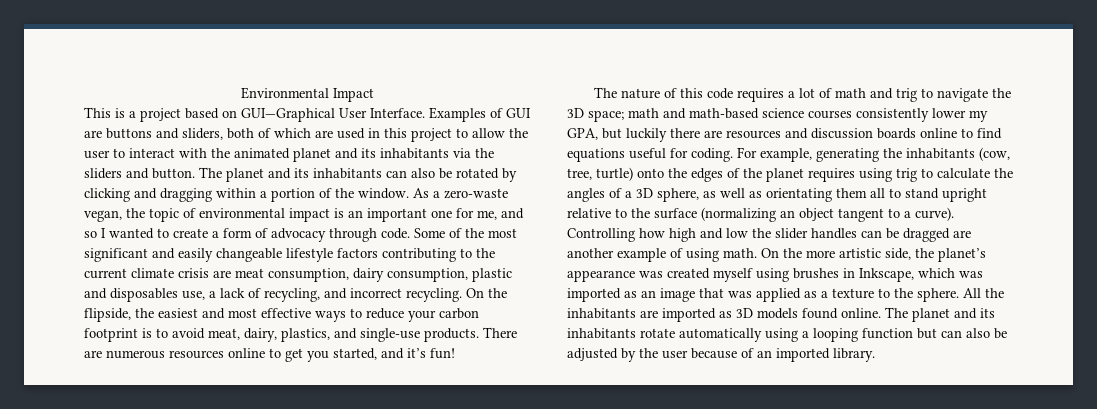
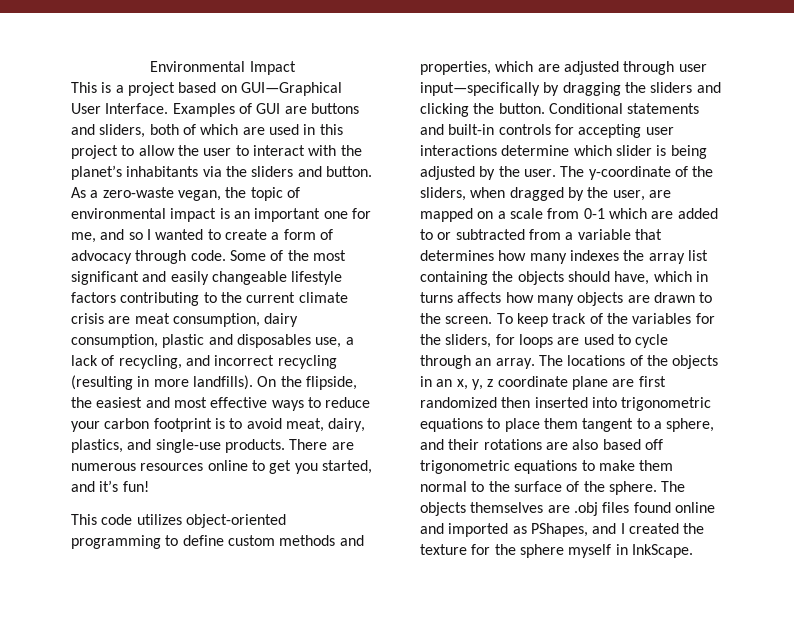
- Examples of GUI are buttons and sliders, both of which are used in this project to allow the user to interact with the animated planet and its inhabitants via the sliders and button.
+ Examples of GUI are buttons and sliders, both of which are used in this project to allow the user to interact with the planet’s inhabitants via the sliders and button.
- The planet and its inhabitants can also be rotated by clicking and dragging within a portion of the window.
- Some of the most significant and easily changeable lifestyle factors contributing to the current climate crisis are meat consumption, dairy consumption, plastic and disposables use, a lack of recycling, and incorrect recycling.
+ Some of the most significant and easily changeable lifestyle factors contributing to the current climate crisis are meat consumption, dairy consumption, plastic and disposables use, a lack of recycling, and incorrect recycling (resulting in more landfills).
- The nature of this code requires a lot of math and trig to navigate the 3D space; math and math-based science courses consistently lower my GPA, but luckily there are resources and discussion boards online to find equations useful for coding. For example, generating the inhabitants (cow, tree, turtle) onto the edges of the planet requires using trig to calculate the angles of a 3D sphere, as well as orientating them all to stand upright relative to the surface (normalizing an object tangent to a curve). Controlling how high and low the slider handles can be dragged are another example of using math. On the more artistic side, the planet’s appearance was created myself using brushes in Inkscape, which was imported as an image that was applied as a texture to the sphere. All the inhabitants are imported as 3D models found online. The planet and its inhabitants rotate automatically using a looping function but can also be adjusted by the user because of an imported library.
+ This code utilizes object-oriented programming to define custom methods and properties, which are adjusted through user input—specifically by dragging the sliders and clicking the button. Conditional statements and built-in controls for accepting user interactions determine which slider is being adjusted by the user. The y-coordinate of the sliders, when dragged by the user, are mapped on a scale from 0-1 which are added to or subtracted from a variable that determines how many indexes the array list containing the objects should have, which in turns affects how many objects are drawn to the screen. To keep track of the variables for the sliders, for loops are used to cycle through an array. The locations of the objects in an x, y, z coordinate plane are first randomized then inserted into trigonometric equations to place them tangent to a sphere, and their rotations are also based off trigonometric equations to make them normal to the surface of the sphere. The objects themselves are .obj files found online and imported as PShapes, and I created the texture for the sphere myself in InkScape.

